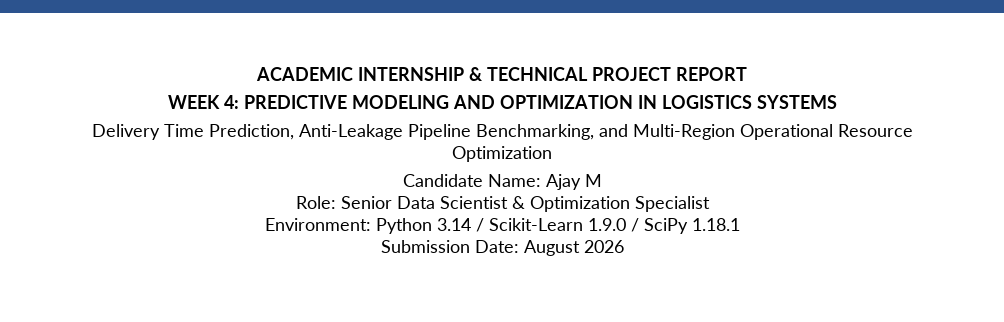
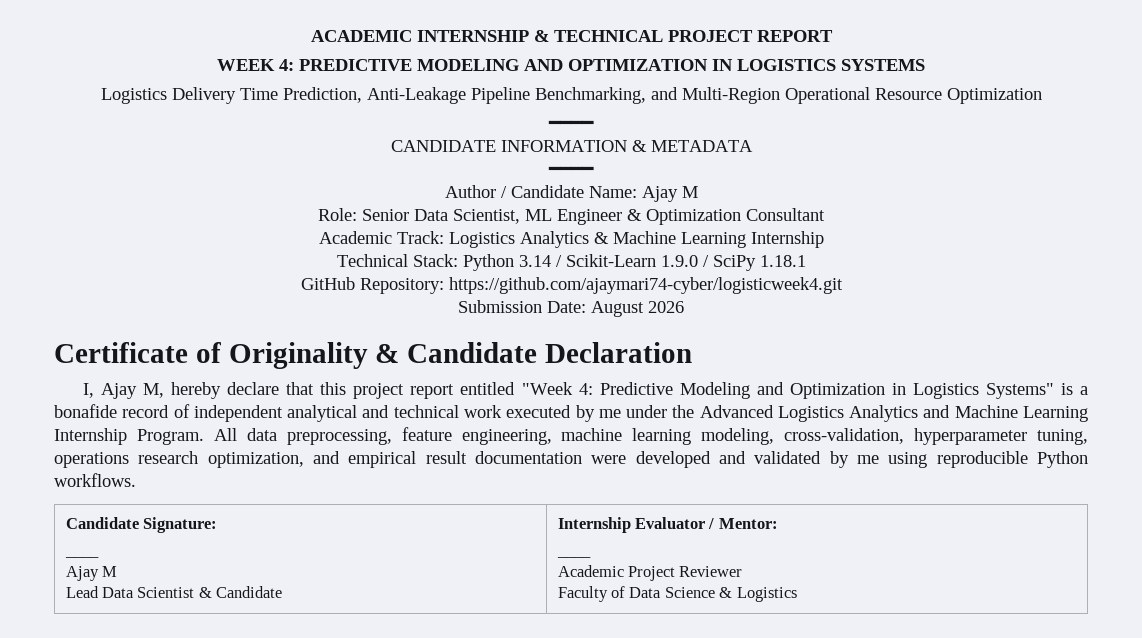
- Delivery Time Prediction, Anti-Leakage Pipeline Benchmarking, and Multi-Region Operational Resource Optimization
- Candidate Name: Ajay M
+ Logistics Delivery Time Prediction, Anti-Leakage Pipeline Benchmarking, and Multi-Region Operational Resource Optimization
+ ━━━━
+ CANDIDATE INFORMATION & METADATA
+ ━━━━
+ Author / Candidate Name: Ajay M
- Role: Senior Data Scientist & Optimization Specialist
- Environment: Python 3.14 / Scikit-Learn 1.9.0 / SciPy 1.18.1
+ Role: Senior Data Scientist, ML Engineer & Optimization Consultant
+ Academic Track: Logistics Analytics & Machine Learning Internship
+ Technical Stack: Python 3.14 / Scikit-Learn 1.9.0 / SciPy 1.18.1
+ GitHub Repository: https://github.com/ajaymari74-cyber/logisticweek4.git
+ Certificate of Originality & Candidate Declaration
+ I, Ajay M, hereby declare that this project report entitled "Week 4: Predictive Modeling and Optimization in Logistics Systems" is a bonafide record of independent analytical and technical work executed by me under the Advanced Logistics Analytics and Machine Learning Internship Program. All data preprocessing, feature engineering, machine learning modeling, cross-validation, hyperparameter tuning, operations research optimization, and empirical result documentation were developed and validated by me using reproducible Python workflows.
+ Candidate Signature:
+ ____
+ Ajay M
+ Lead Data Scientist & Candidate | Internship Evaluator / Mentor:
+ ____
+ Academic Project Reviewer
+ Faculty of Data Science & Logistics

